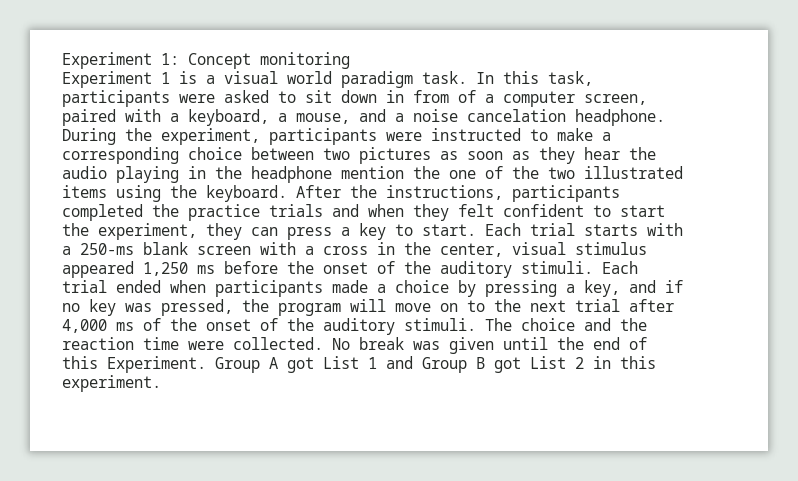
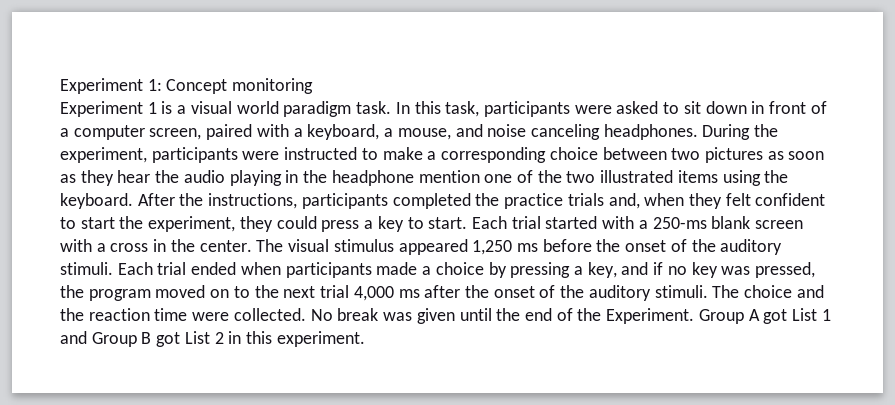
- In this task, participants were asked to sit down in from of a computer screen, paired with a keyboard, a mouse, and a noise cancelation headphone.
+ In this task, participants were asked to sit down in front of a computer screen, paired with a keyboard, a mouse, and noise canceling headphones.
- During the experiment, participants were instructed to make a corresponding choice between two pictures as soon as they hear the audio playing in the headphone mention the one of the two illustrated items using the keyboard.
+ During the experiment, participants were instructed to make a corresponding choice between two pictures as soon as they hear the audio playing in the headphone mention one of the two illustrated items using the keyboard.
- After the instructions, participants completed the practice trials and when they felt confident to start the experiment, they can press a key to start.
+ After the instructions, participants completed the practice trials and, when they felt confident to start the experiment, they could press a key to start.
- Each trial starts with a 250-ms blank screen with a cross in the center, visual stimulus appeared 1,250 ms before the onset of the auditory stimuli.
+ Each trial started with a 250-ms blank screen with a cross in the center. The visual stimulus appeared 1,250 ms before the onset of the auditory stimuli.
- Each trial ended when participants made a choice by pressing a key, and if no key was pressed, the program will move on to the next trial after 4,000 ms of the onset of the auditory stimuli.
+ Each trial ended when participants made a choice by pressing a key, and if no key was pressed, the program moved on to the next trial 4,000 ms after the onset of the auditory stimuli.
- No break was given until the end of this Experiment.
+ No break was given until the end of the Experiment.

